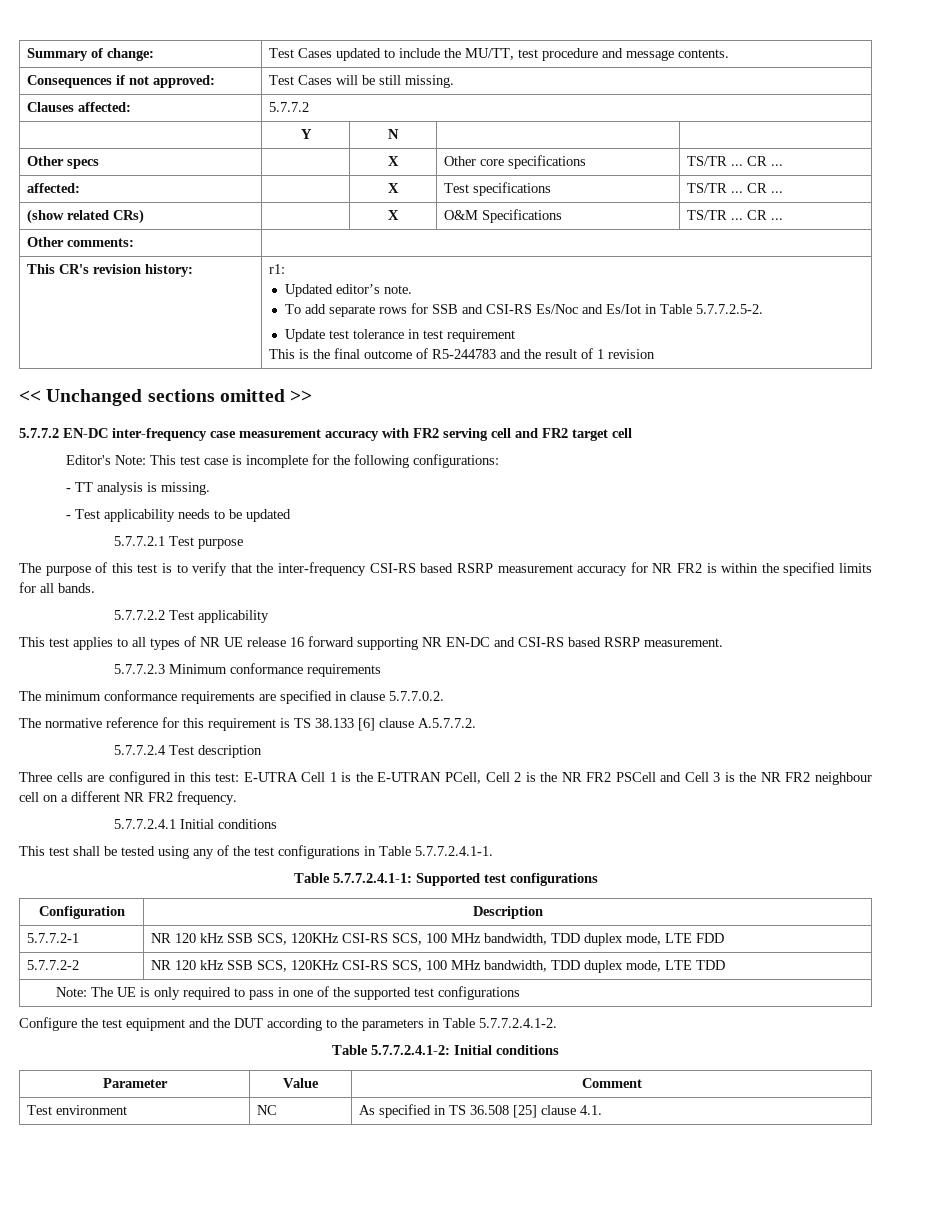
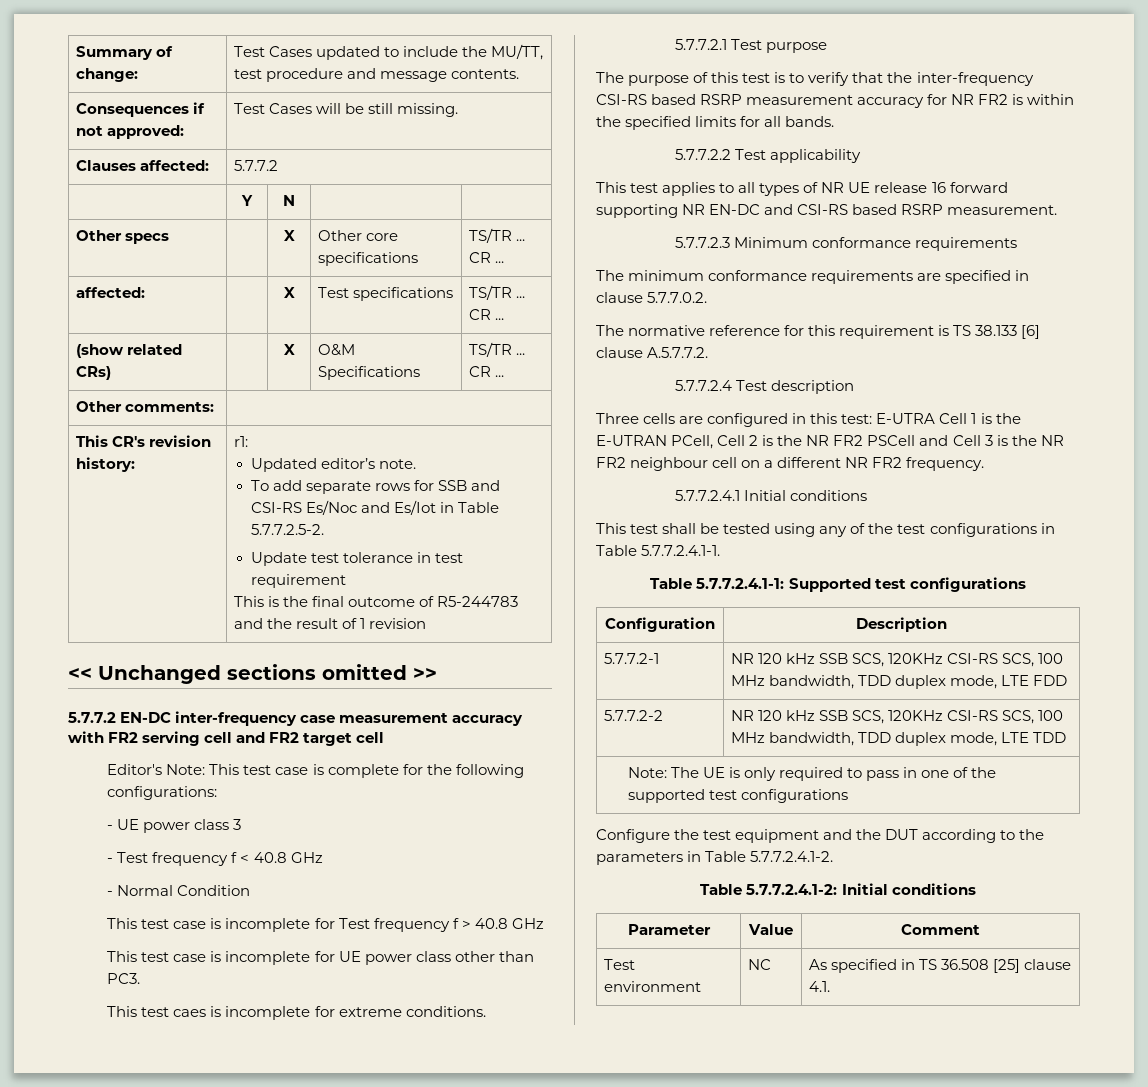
- Editor's Note: This test case is incomplete for the following configurations:
+ Editor's Note: This test case is complete for the following configurations:
- - TT analysis is missing.
- - Test applicability needs to be updated
+ - UE power class 3
+ - Test frequency f < 40.8 GHz
+ - Normal Condition
+ This test case is incomplete for Test frequency f > 40.8 GHz
+ This test case is incomplete for UE power class other than PC3.
+ This test caes is incomplete for extreme conditions.

